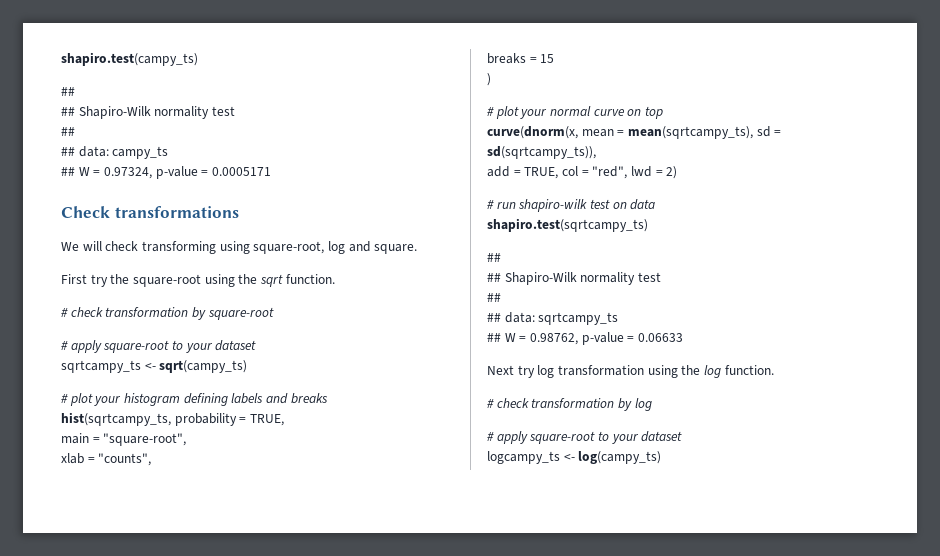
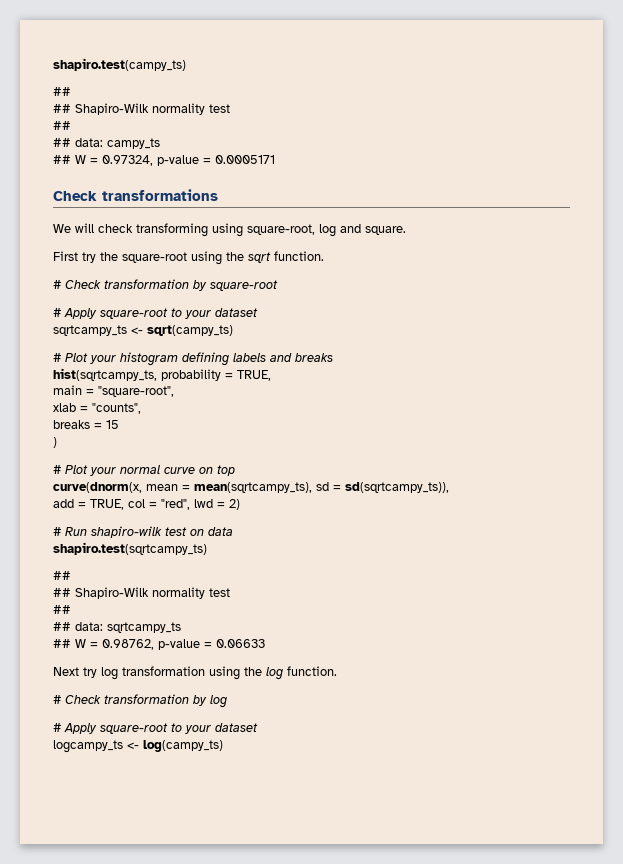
- # check transformation by square-root
- # apply square-root to your dataset
+ # Check transformation by square-root
+ # Apply square-root to your dataset
- # plot your histogram defining labels and breaks
+ # Plot your histogram defining labels and breaks
- # plot your normal curve on top
+ # Plot your normal curve on top
- # run shapiro-wilk test on data
+ # Run shapiro-wilk test on data
- # check transformation by log
- # apply square-root to your dataset
+ # Check transformation by log
+ # Apply square-root to your dataset

